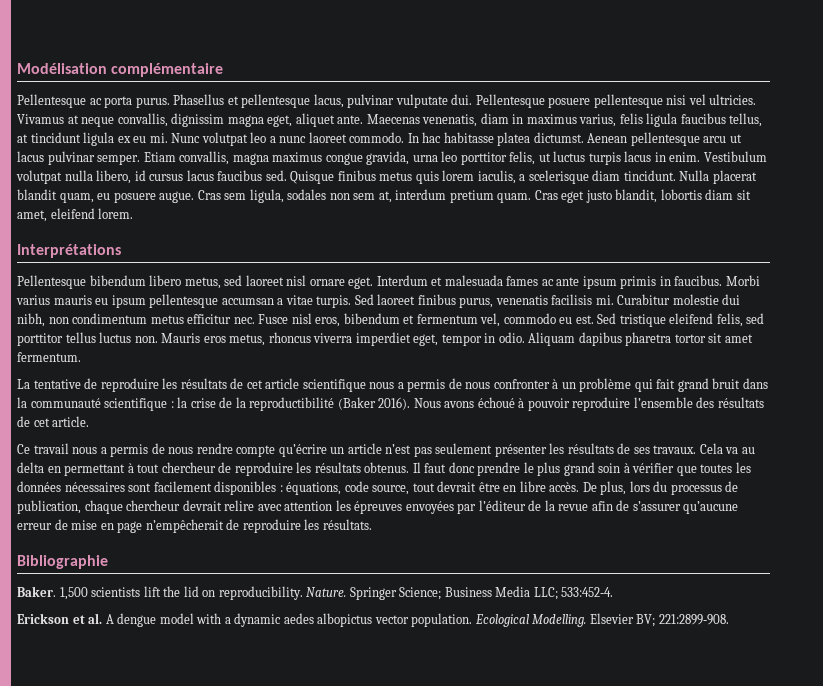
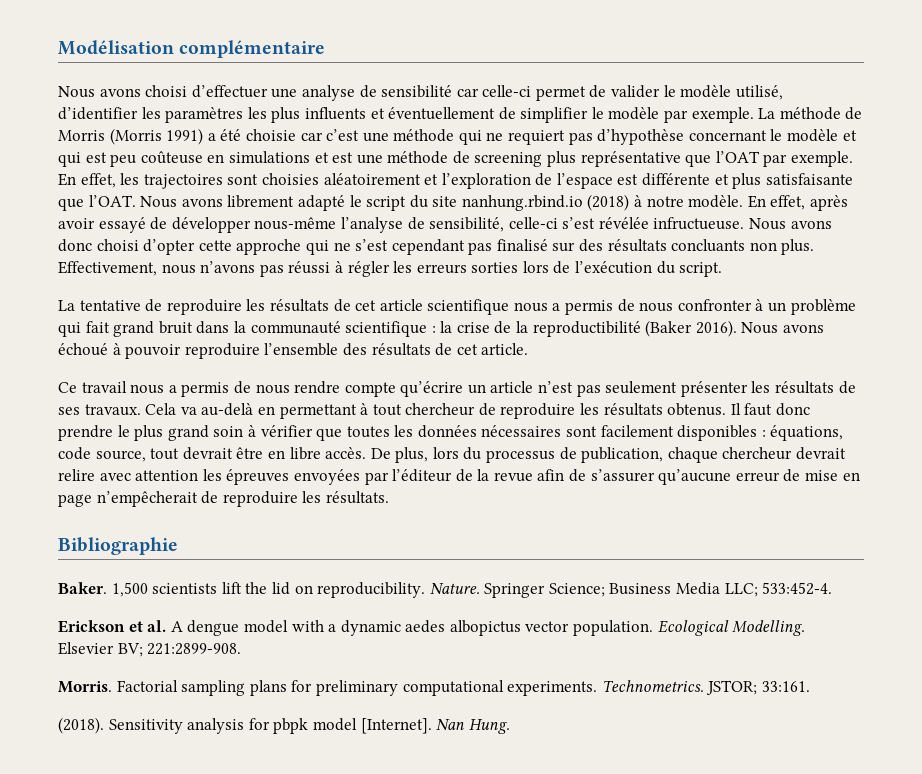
- Pellentesque ac porta purus. Phasellus et pellentesque lacus, pulvinar vulputate dui. Pellentesque posuere pellentesque nisi vel ultricies. Vivamus at neque convallis, dignissim magna eget, aliquet ante. Maecenas venenatis, diam in maximus varius, felis ligula faucibus tellus, at tincidunt ligula ex eu mi. Nunc volutpat leo a nunc laoreet commodo. In hac habitasse platea dictumst. Aenean pellentesque arcu ut lacus pulvinar semper. Etiam convallis, magna maximus congue gravida, urna leo porttitor felis, ut luctus turpis lacus in enim. Vestibulum volutpat nulla libero, id cursus lacus faucibus sed. Quisque finibus metus quis lorem iaculis, a scelerisque diam tincidunt. Nulla placerat blandit quam, eu posuere augue. Cras sem ligula, sodales non sem at, interdum pretium quam. Cras eget justo blandit, lobortis diam sit amet, eleifend lorem.
- Interprétations
- Pellentesque bibendum libero metus, sed laoreet nisl ornare eget. Interdum et malesuada fames ac ante ipsum primis in faucibus. Morbi varius mauris eu ipsum pellentesque accumsan a vitae turpis. Sed laoreet finibus purus, venenatis facilisis mi. Curabitur molestie dui nibh, non condimentum metus efficitur nec. Fusce nisl eros, bibendum et fermentum vel, commodo eu est. Sed tristique eleifend felis, sed porttitor tellus luctus non. Mauris eros metus, rhoncus viverra imperdiet eget, tempor in odio. Aliquam dapibus pharetra tortor sit amet fermentum.
+ Nous avons choisi d’effectuer une analyse de sensibilité car celle-ci permet de valider le modèle utilisé, d’identifier les paramètres les plus influents et éventuellement de simplifier le modèle par exemple. La méthode de Morris (Morris 1991) a été choisie car c’est une méthode qui ne requiert pas d’hypothèse concernant le modèle et qui est peu coûteuse en simulations et est une méthode de screening plus représentative que l’OAT par exemple. En effet, les trajectoires sont choisies aléatoirement et l’exploration de l’espace est différente et plus satisfaisante que l’OAT. Nous avons librement adapté le script du site nanhung.rbind.io (2018) à notre modèle. En effet, après avoir essayé de développer nous-même l’analyse de sensibilité, celle-ci s’est révélée infructueuse. Nous avons donc choisi d’opter cette approche qui ne s’est cependant pas finalisé sur des résultats concluants non plus. Effectivement, nous n’avons pas réussi à régler les erreurs sorties lors de l’exécution du script.
- Cela va au delta en permettant à tout chercheur de reproduire les résultats obtenus.
+ Cela va au-delà en permettant à tout chercheur de reproduire les résultats obtenus.
+ Morris. Factorial sampling plans for preliminary computational experiments. Technometrics. JSTOR; 33:161.
+ (2018). Sensitivity analysis for pbpk model [Internet]. Nan Hung.

